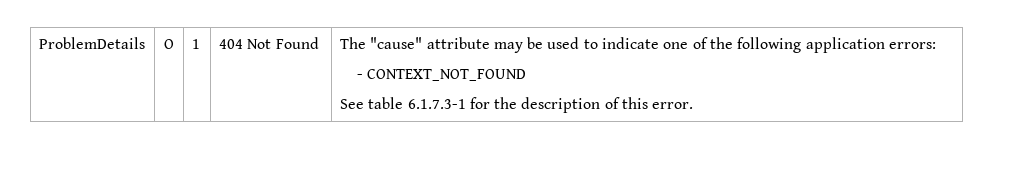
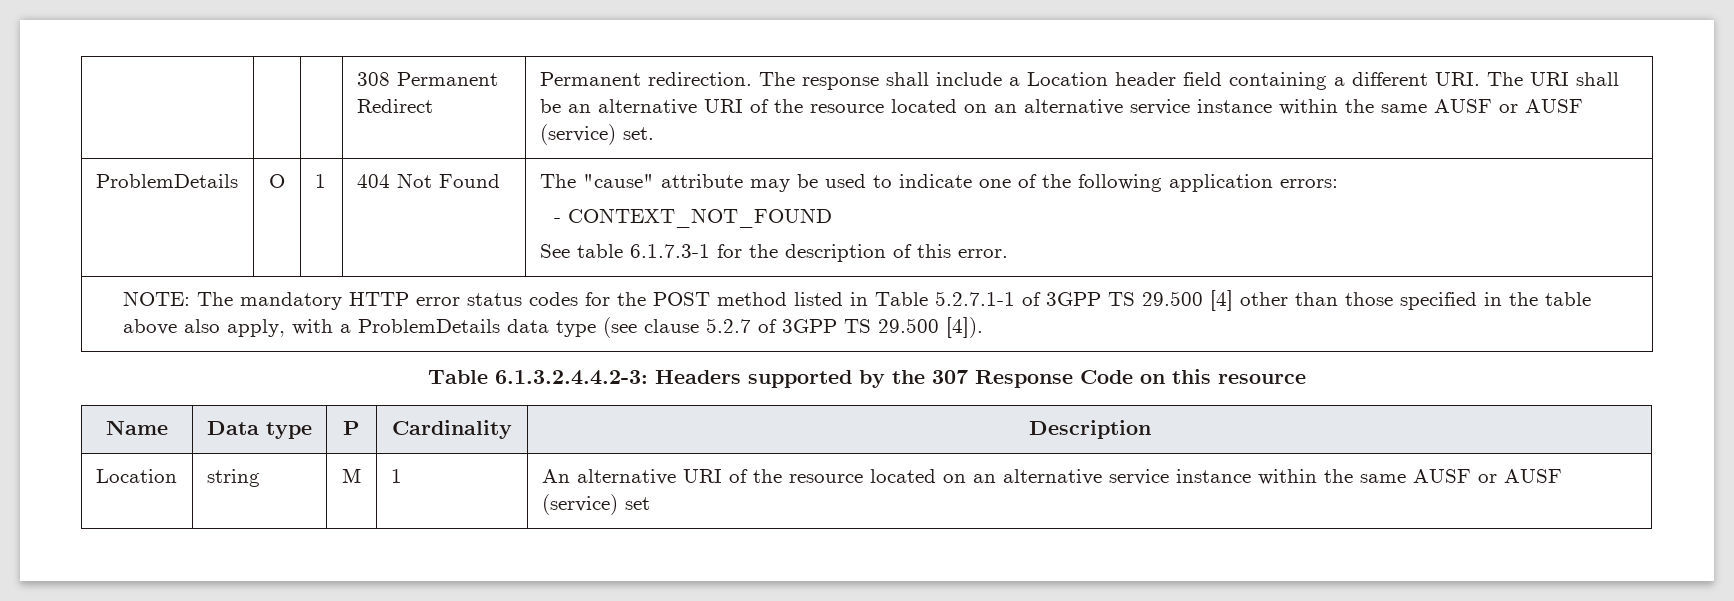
+ 308 Permanent Redirect | Permanent redirection. The response shall include a Location header field containing a different URI. The URI shall be an alternative URI of the resource located on an alternative service instance within the same AUSF or AUSF (service) set.
+ NOTE: The mandatory HTTP error status codes for the POST method listed in Table 5.2.7.1-1 of 3GPP TS 29.500 [4] other than those specified in the table above also apply, with a ProblemDetails data type (see clause 5.2.7 of 3GPP TS 29.500 [4]).
+ Table 6.1.3.2.4.4.2-3: Headers supported by the 307 Response Code on this resource
+ Name | Data type | P | Cardinality | Description
+ Location | string | M | 1 | An alternative URI of the resource located on an alternative service instance within the same AUSF or AUSF (service) set

